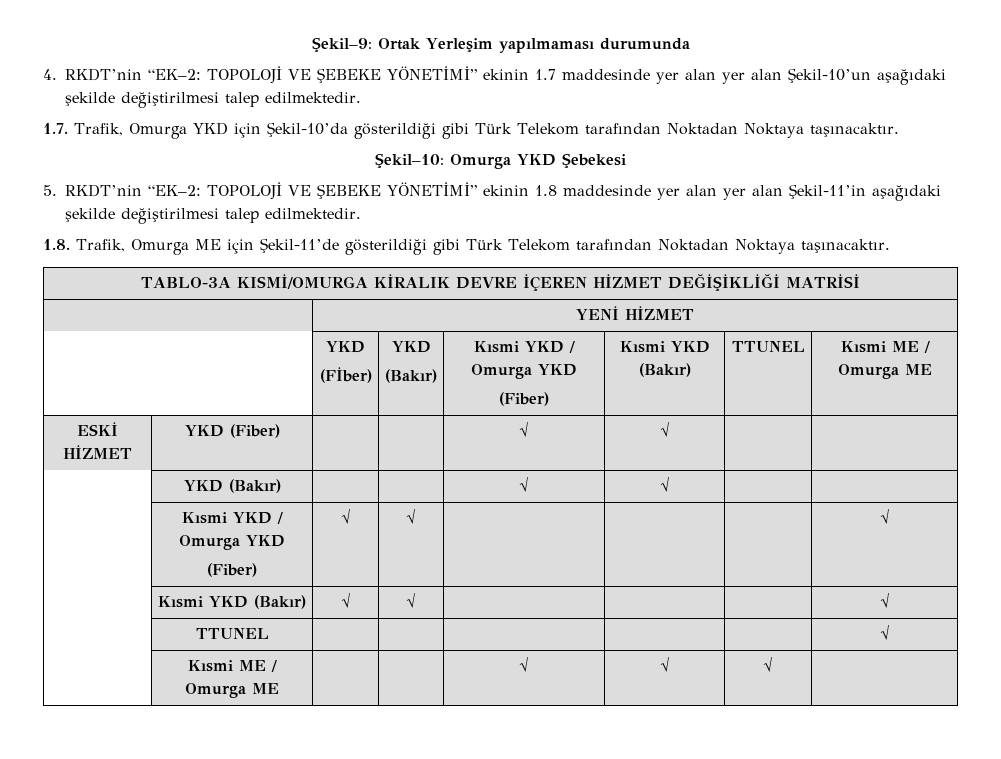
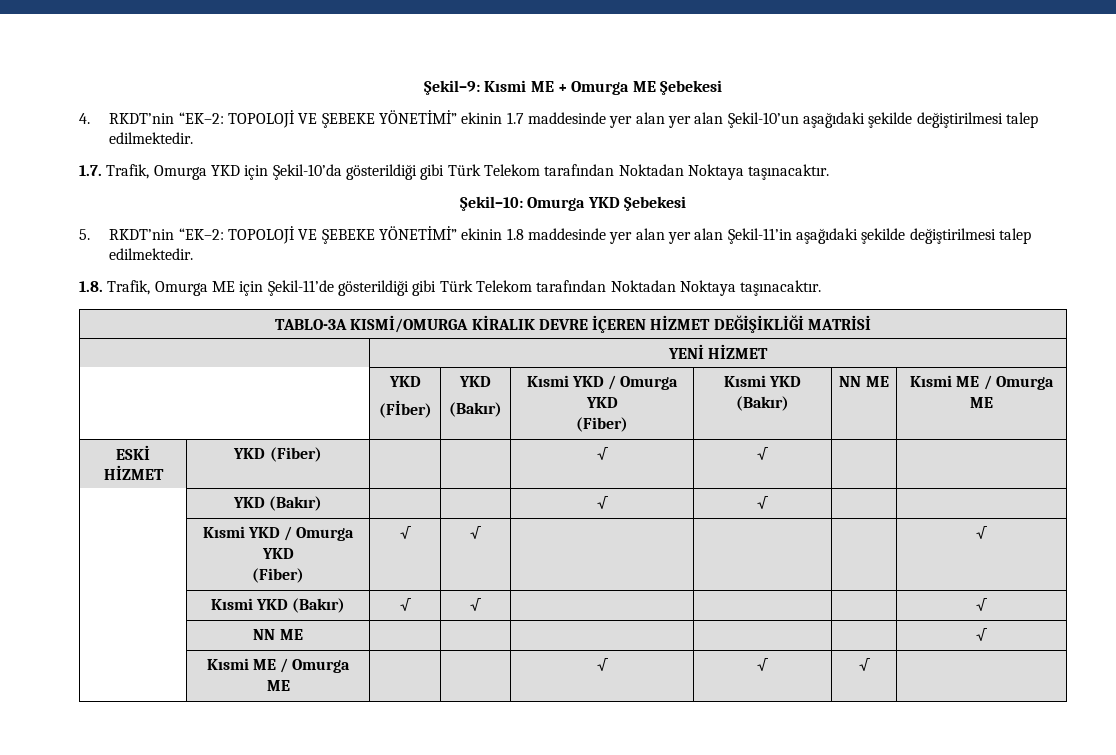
- Şekil–9: Ortak Yerleşim yapılmaması durumunda
+ Şekil–9: Kısmi ME + Omurga ME Şebekesi
  | YENİ HİZMET
  | YKD
  (Fİber) | YKD
  (Bakır) | Kısmi YKD / Omurga YKD
- (Fiber) | Kısmi YKD (Bakır) | TTUNEL | Kısmi ME / Omurga ME
+ (Fiber) | Kısmi YKD (Bakır) | NN ME | Kısmi ME / Omurga ME
- | TTUNEL | | | | | | √
+ | NN ME | | | | | | √

